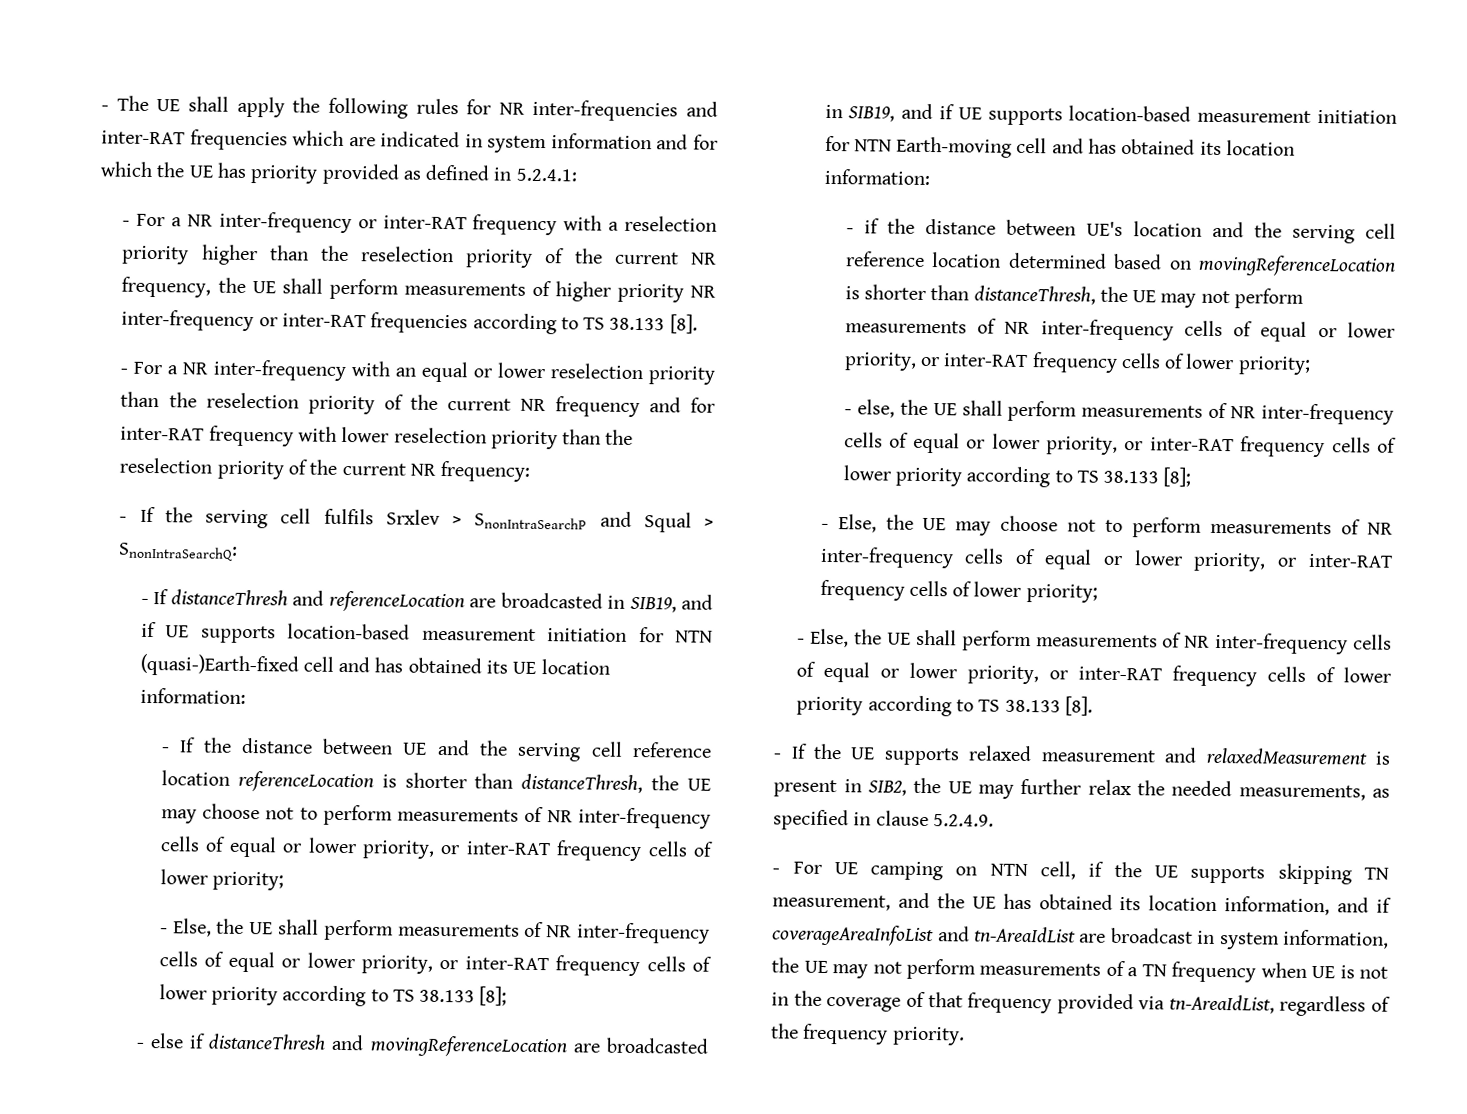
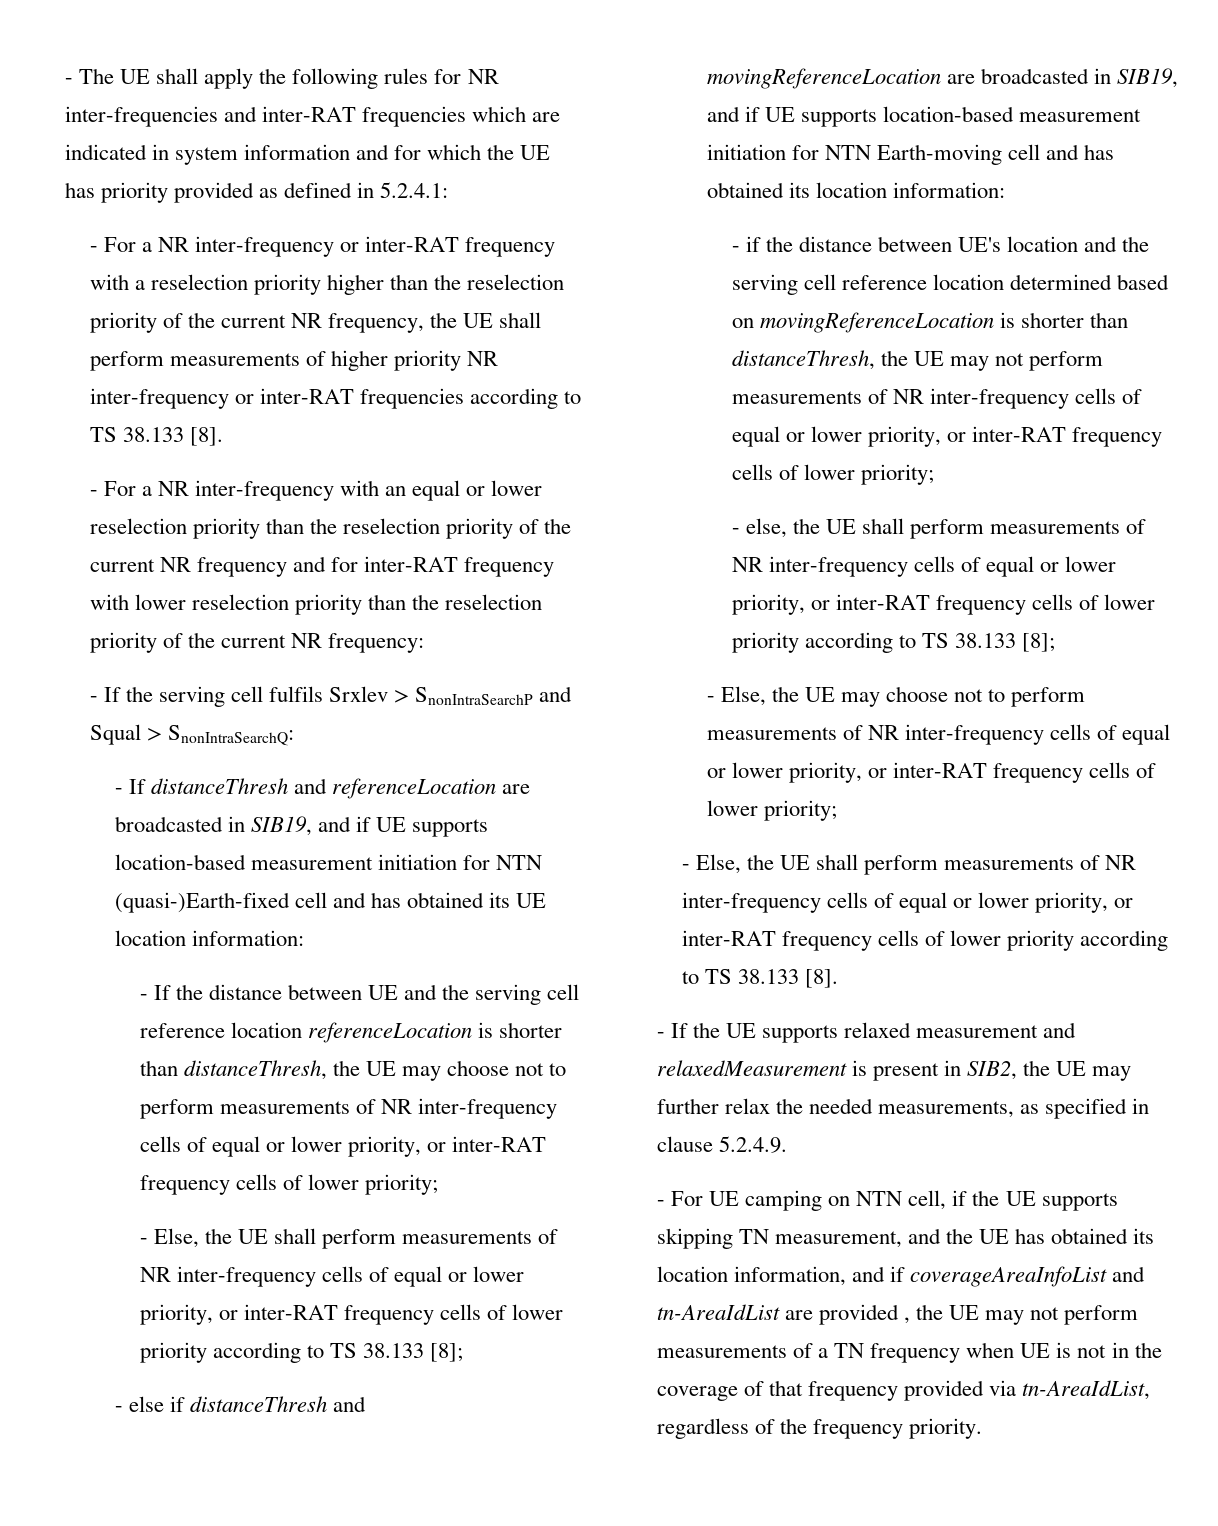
- - For UE camping on NTN cell, if the UE supports skipping TN measurement, and the UE has obtained its location information, and if coverageAreaInfoList and tn-AreaIdList are broadcast in system information, the UE may not perform measurements of a TN frequency when UE is not in the coverage of that frequency provided via tn-AreaIdList, regardless of the frequency priority.
+ - For UE camping on NTN cell, if the UE supports skipping TN measurement, and the UE has obtained its location information, and if coverageAreaInfoList and tn-AreaIdList are provided , the UE may not perform measurements of a TN frequency when UE is not in the coverage of that frequency provided via tn-AreaIdList, regardless of the frequency priority.

